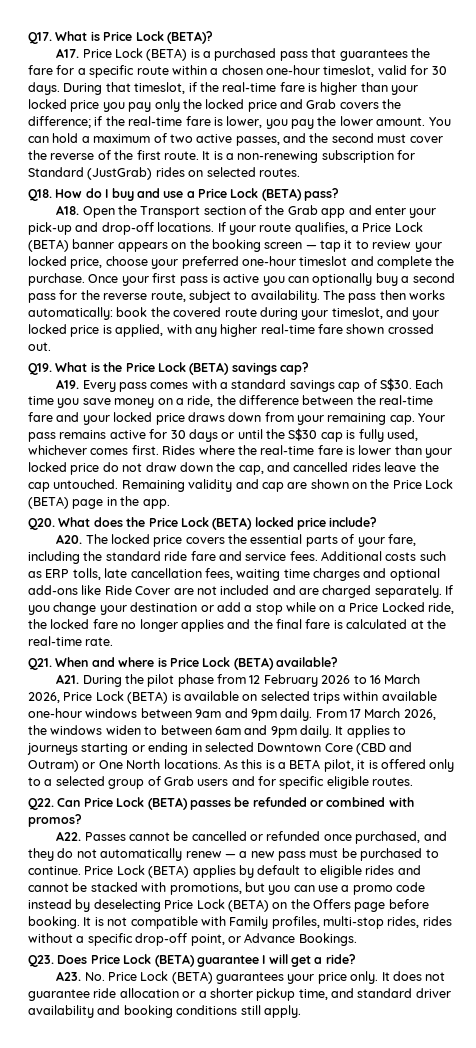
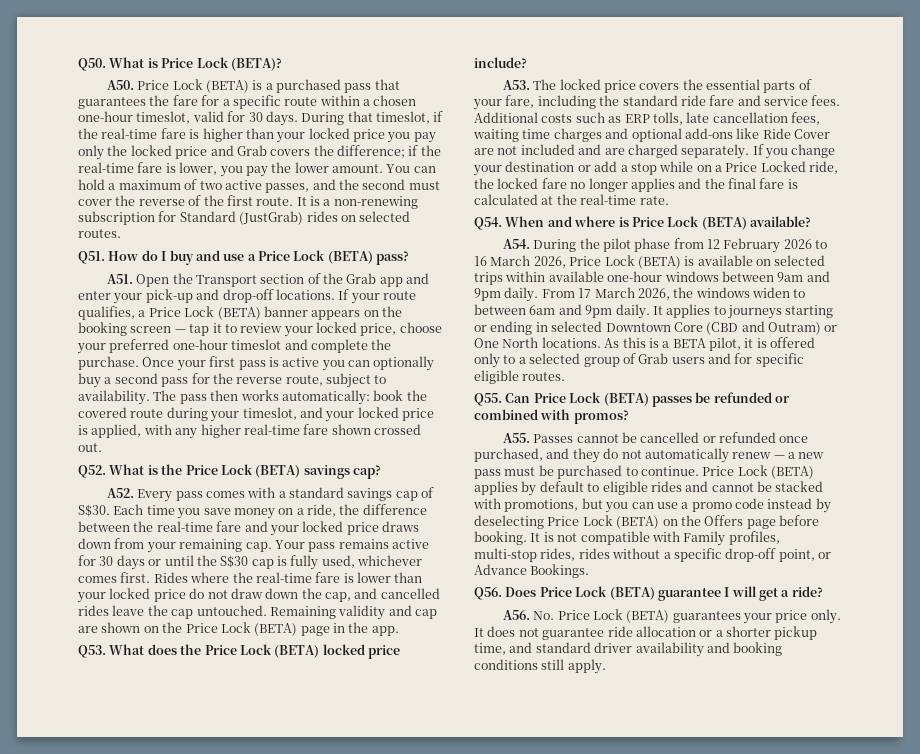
- Q17. What is Price Lock (BETA)?
+ Q50. What is Price Lock (BETA)?
- A17. Price Lock (BETA) is a purchased pass that guarantees the fare for a specific route within a chosen one-hour timeslot, valid for 30 days.
+ A50. Price Lock (BETA) is a purchased pass that guarantees the fare for a specific route within a chosen one-hour timeslot, valid for 30 days.
- Q18. How do I buy and use a Price Lock (BETA) pass?
+ Q51. How do I buy and use a Price Lock (BETA) pass?
- A18. Open the Transport section of the Grab app and enter your pick-up and drop-off locations.
+ A51. Open the Transport section of the Grab app and enter your pick-up and drop-off locations.
- Q19. What is the Price Lock (BETA) savings cap?
+ Q52. What is the Price Lock (BETA) savings cap?
- A19. Every pass comes with a standard savings cap of S$30.
+ A52. Every pass comes with a standard savings cap of S$30.
- Q20. What does the Price Lock (BETA) locked price include?
+ Q53. What does the Price Lock (BETA) locked price include?
- A20. The locked price covers the essential parts of your fare, including the standard ride fare and service fees.
+ A53. The locked price covers the essential parts of your fare, including the standard ride fare and service fees.
- Q21. When and where is Price Lock (BETA) available?
+ Q54. When and where is Price Lock (BETA) available?
- A21. During the pilot phase from 12 February 2026 to 16 March 2026, Price Lock (BETA) is available on selected trips within available one-hour windows between 9am and 9pm daily.
+ A54. During the pilot phase from 12 February 2026 to 16 March 2026, Price Lock (BETA) is available on selected trips within available one-hour windows between 9am and 9pm daily.
- Q22. Can Price Lock (BETA) passes be refunded or combined with promos?
+ Q55. Can Price Lock (BETA) passes be refunded or combined with promos?
- A22. Passes cannot be cancelled or refunded once purchased, and they do not automatically renew — a new pass must be purchased to continue.
+ A55. Passes cannot be cancelled or refunded once purchased, and they do not automatically renew — a new pass must be purchased to continue.
- Q23. Does Price Lock (BETA) guarantee I will get a ride?
+ Q56. Does Price Lock (BETA) guarantee I will get a ride?
- A23. No. Price Lock (BETA) guarantees your price only.
+ A56. No. Price Lock (BETA) guarantees your price only.

